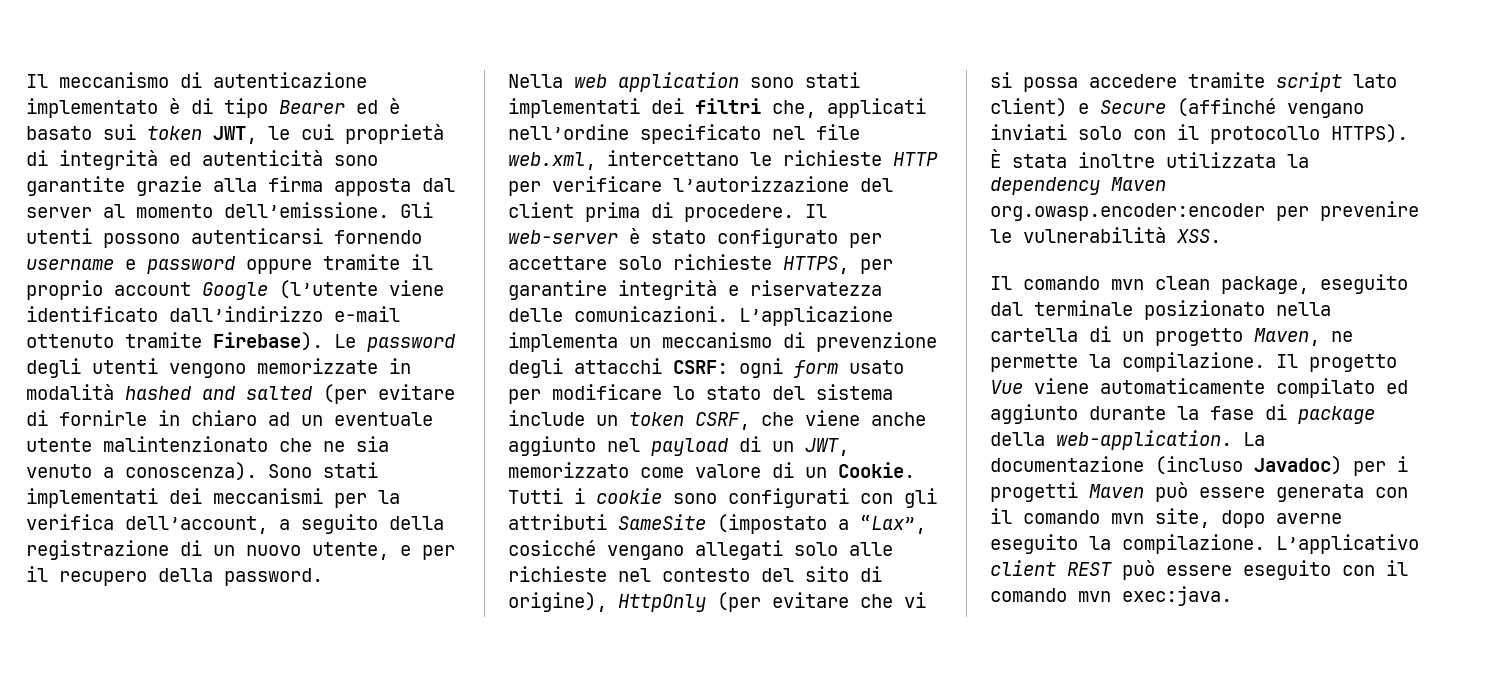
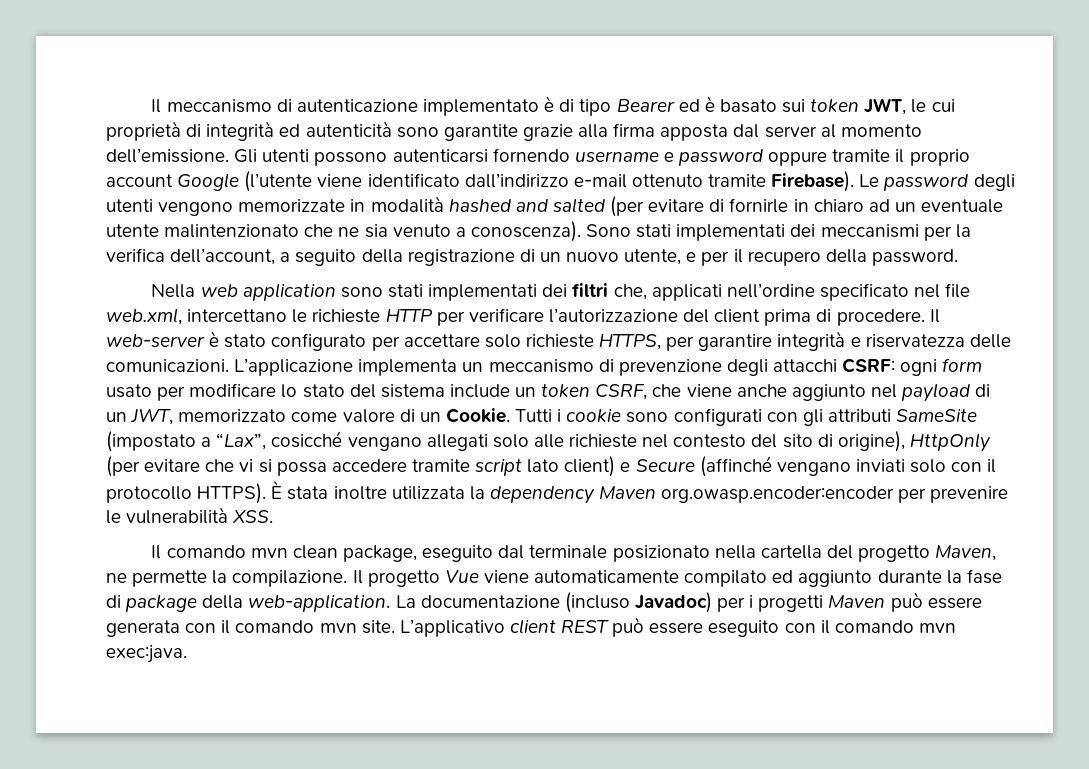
- Il comando mvn clean package, eseguito dal terminale posizionato nella cartella di un progetto Maven, ne permette la compilazione.
+ Il comando mvn clean package, eseguito dal terminale posizionato nella cartella del progetto Maven, ne permette la compilazione.
- La documentazione (incluso Javadoc) per i progetti Maven può essere generata con il comando mvn site, dopo averne eseguito la compilazione.
+ La documentazione (incluso Javadoc) per i progetti Maven può essere generata con il comando mvn site.

